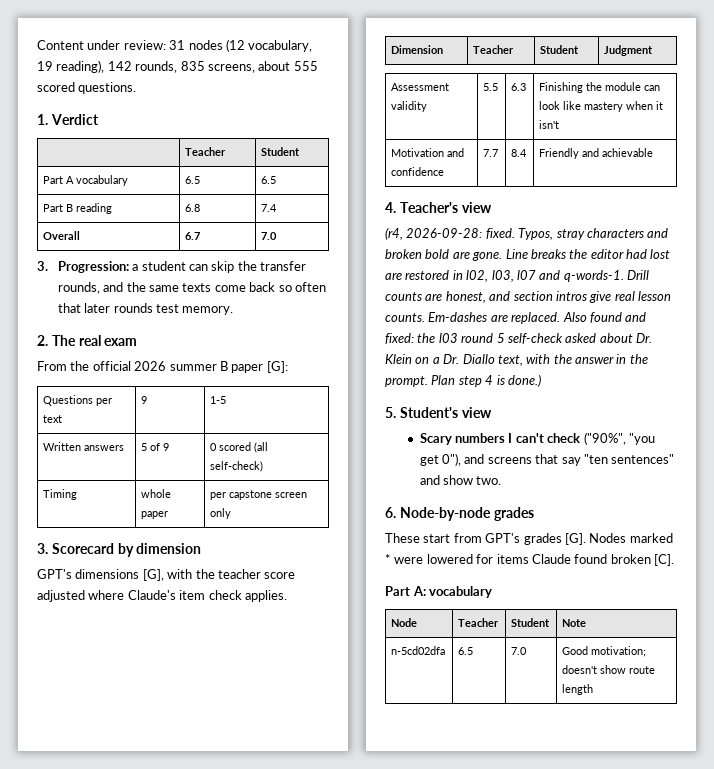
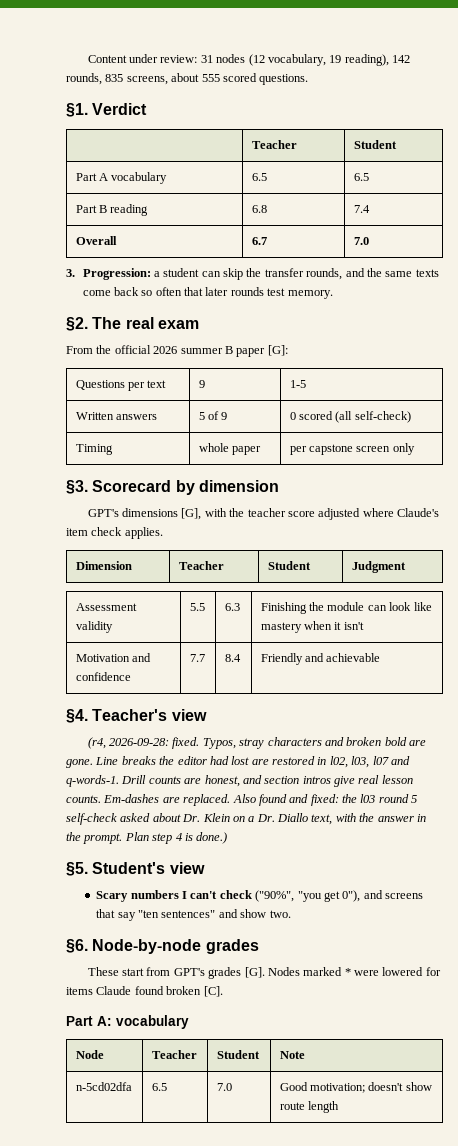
- 1. Verdict
+ §1. Verdict
- 2. The real exam
+ §2. The real exam
- 3. Scorecard by dimension
+ §3. Scorecard by dimension
- 4. Teacher's view
+ §4. Teacher's view
- 5. Student's view
+ §5. Student's view
- 6. Node-by-node grades
+ §6. Node-by-node grades

